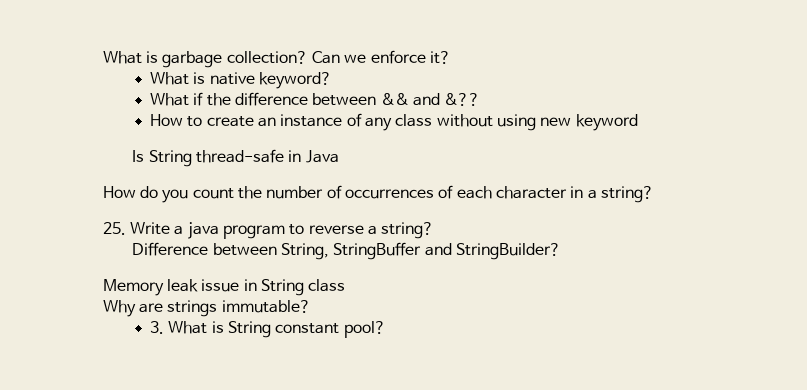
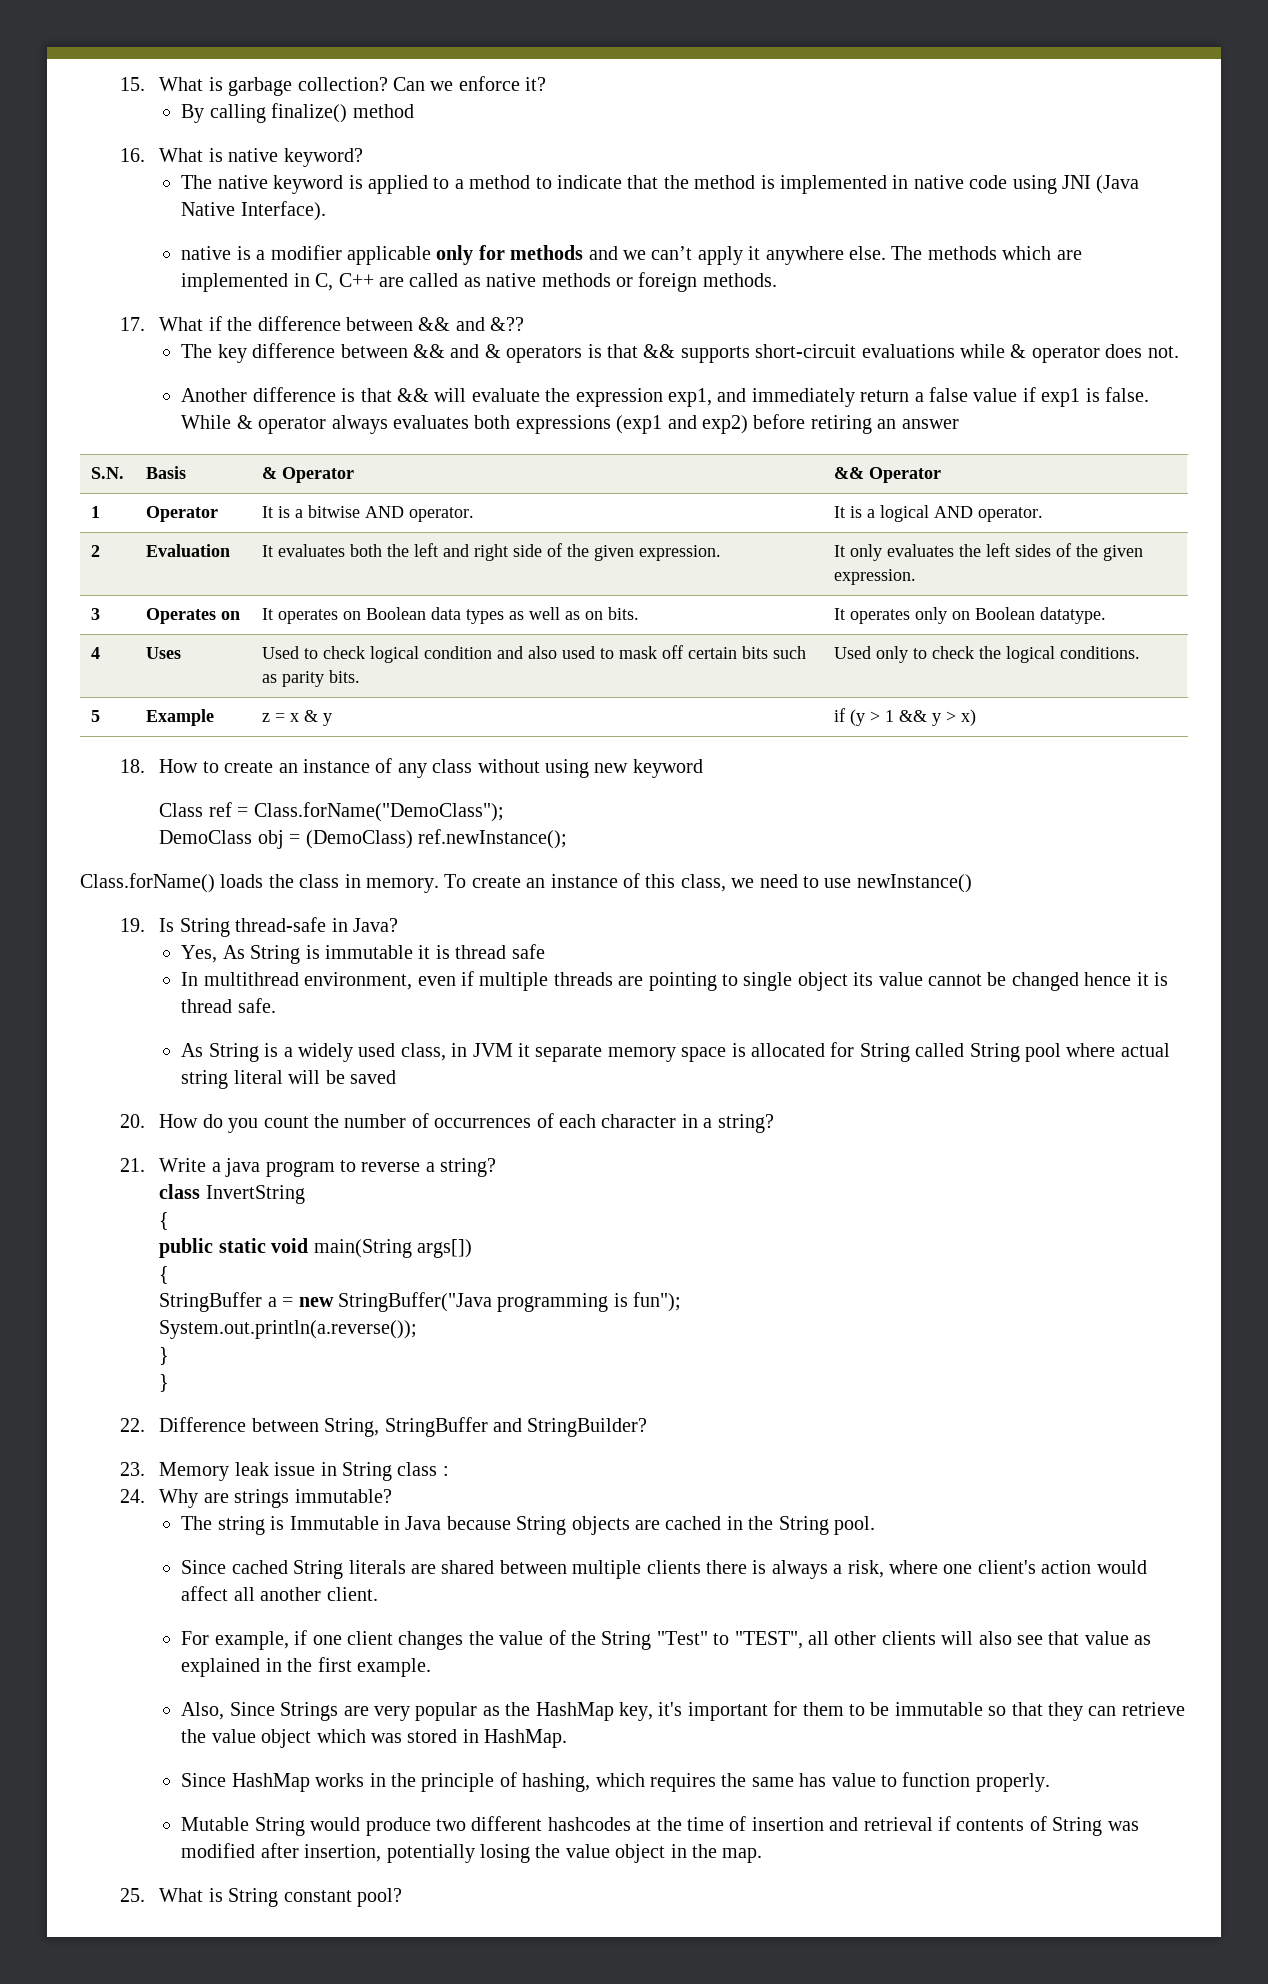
- What is garbage collection?
+ 15. What is garbage collection?
- What is native keyword?
+ By calling finalize() method
+ 16. What is native keyword?
- What if the difference between && and &??
+ The native keyword is applied to a method to indicate that the method is implemented in native code using JNI (Java Native Interface).
+ native is a modifier applicable only for methods and we can’t apply it anywhere else. The methods which are implemented in C, C++ are called as native methods or foreign methods.
+ 17. What if the difference between && and &??
- How to create an instance of any class without using new keyword
+ The key difference between && and & operators is that && supports short-circuit evaluations while & operator does not.
+ Another difference is that && will evaluate the expression exp1, and immediately return a false value if exp1 is false. While & operator always evaluates both expressions (exp1 and exp2) before retiring an answer
+ S.N. | Basis | & Operator | && Operator
+ 1 | Operator | It is a bitwise AND operator. | It is a logical AND operator.
+ 2 | Evaluation | It evaluates both the left and right side of the given expression. | It only evaluates the left sides of the given expression.
+ 3 | Operates on | It operates on Boolean data types as well as on bits. | It operates only on Boolean datatype.
+ 4 | Uses | Used to check logical condition and also used to mask off certain bits such as parity bits. | Used only to check the logical conditions.
+ 5 | Example | z = x & y | if (y > 1 && y > x)
+ 18. How to create an instance of any class without using new keyword
- Is String thread-safe in Java
- How do you count the number of occurrences of each character in a string?
+ Class ref = Class.forName("DemoClass");
+ DemoClass obj = (DemoClass) ref.newInstance();
+ Class.forName() loads the class in memory. To create an instance of this class, we need to use newInstance()
+ 19. Is String thread-safe in Java?
+ Yes, As String is immutable it is thread safe
+ In multithread environment, even if multiple threads are pointing to single object its value cannot be changed hence it is thread safe.
+ As String is a widely used class, in JVM it separate memory space is allocated for String called String pool where actual string literal will be saved
+ 20. How do you count the number of occurrences of each character in a string?
- 25. Write a java program to reverse a string?
+ 21. Write a java program to reverse a string?
- Difference between String, StringBuffer and StringBuilder?
+ class InvertString
+ {
+ public static void main(String args[])
+ {
+ StringBuffer a = new StringBuffer("Java programming is fun");
+ System.out.println(a.reverse());
+ }
+ }
+ 22. Difference between String, StringBuffer and StringBuilder?
- Memory leak issue in String class
- Why are strings immutable?
+ 23. Memory leak issue in String class :
+ 24. Why are strings immutable?
- 3. What is String constant pool?
+ The string is Immutable in Java because String objects are cached in the String pool.
+ Since cached String literals are shared between multiple clients there is always a risk, where one client's action would affect all another client.
+ For example, if one client changes the value of the String "Test" to "TEST", all other clients will also see that value as explained in the first example.
+ Also, Since Strings are very popular as the HashMap key, it's important for them to be immutable so that they can retrieve the value object which was stored in HashMap.
+ Since HashMap works in the principle of hashing, which requires the same has value to function properly.
+ Mutable String would produce two different hashcodes at the time of insertion and retrieval if contents of String was modified after insertion, potentially losing the value object in the map.
+ 25. What is String constant pool?

